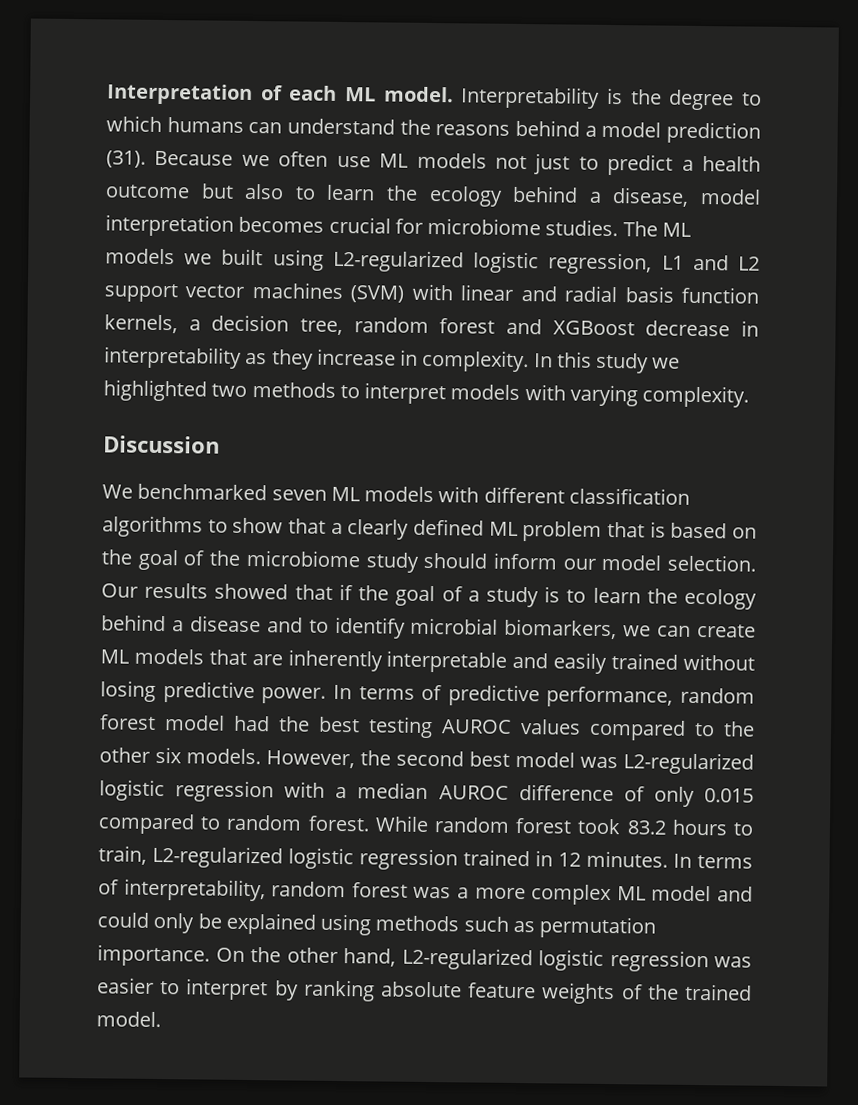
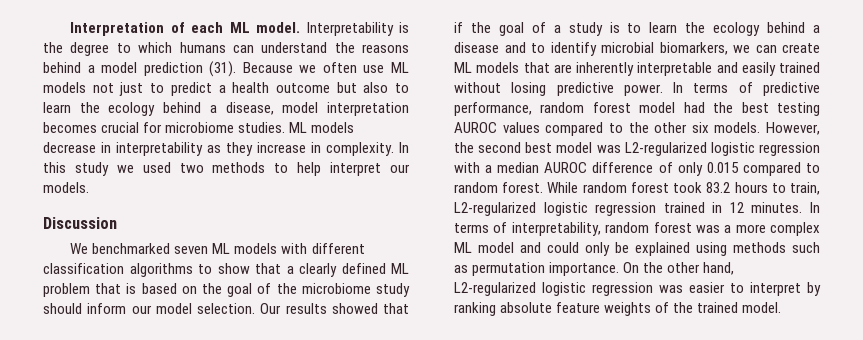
- The ML models we built using L2-regularized logistic regression, L1 and L2 support vector machines (SVM) with linear and radial basis function kernels, a decision tree, random forest and XGBoost decrease in interpretability as they increase in complexity.
+ ML models decrease in interpretability as they increase in complexity.
- In this study we highlighted two methods to interpret models with varying complexity.
+ In this study we used two methods to help interpret our models.

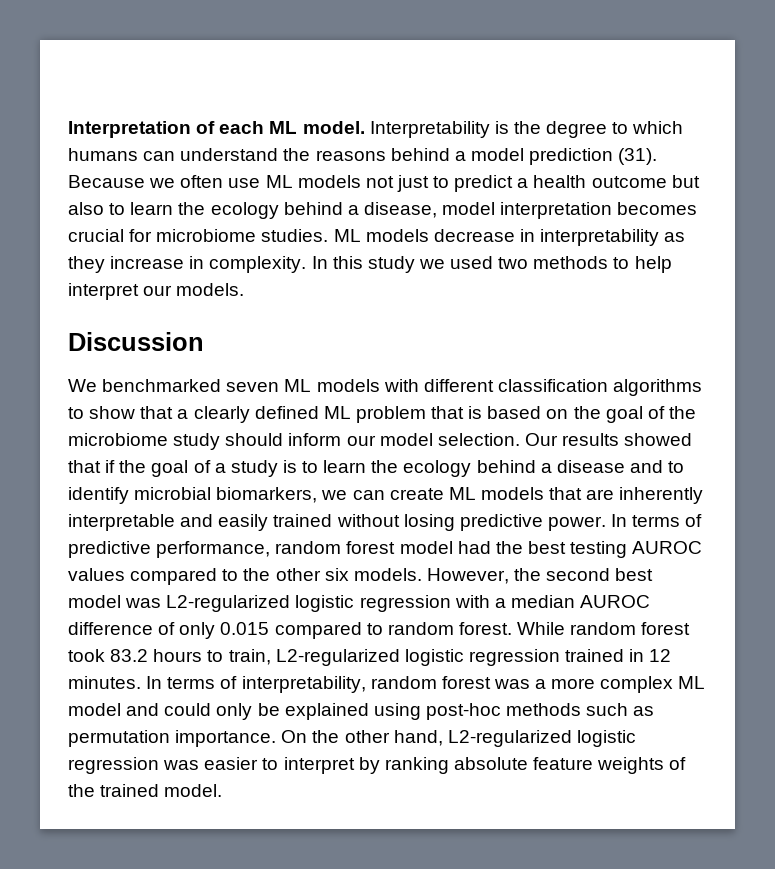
- In terms of interpretability, random forest was a more complex ML model and could only be explained using methods such as permutation importance.
+ In terms of interpretability, random forest was a more complex ML model and could only be explained using post-hoc methods such as permutation importance.

